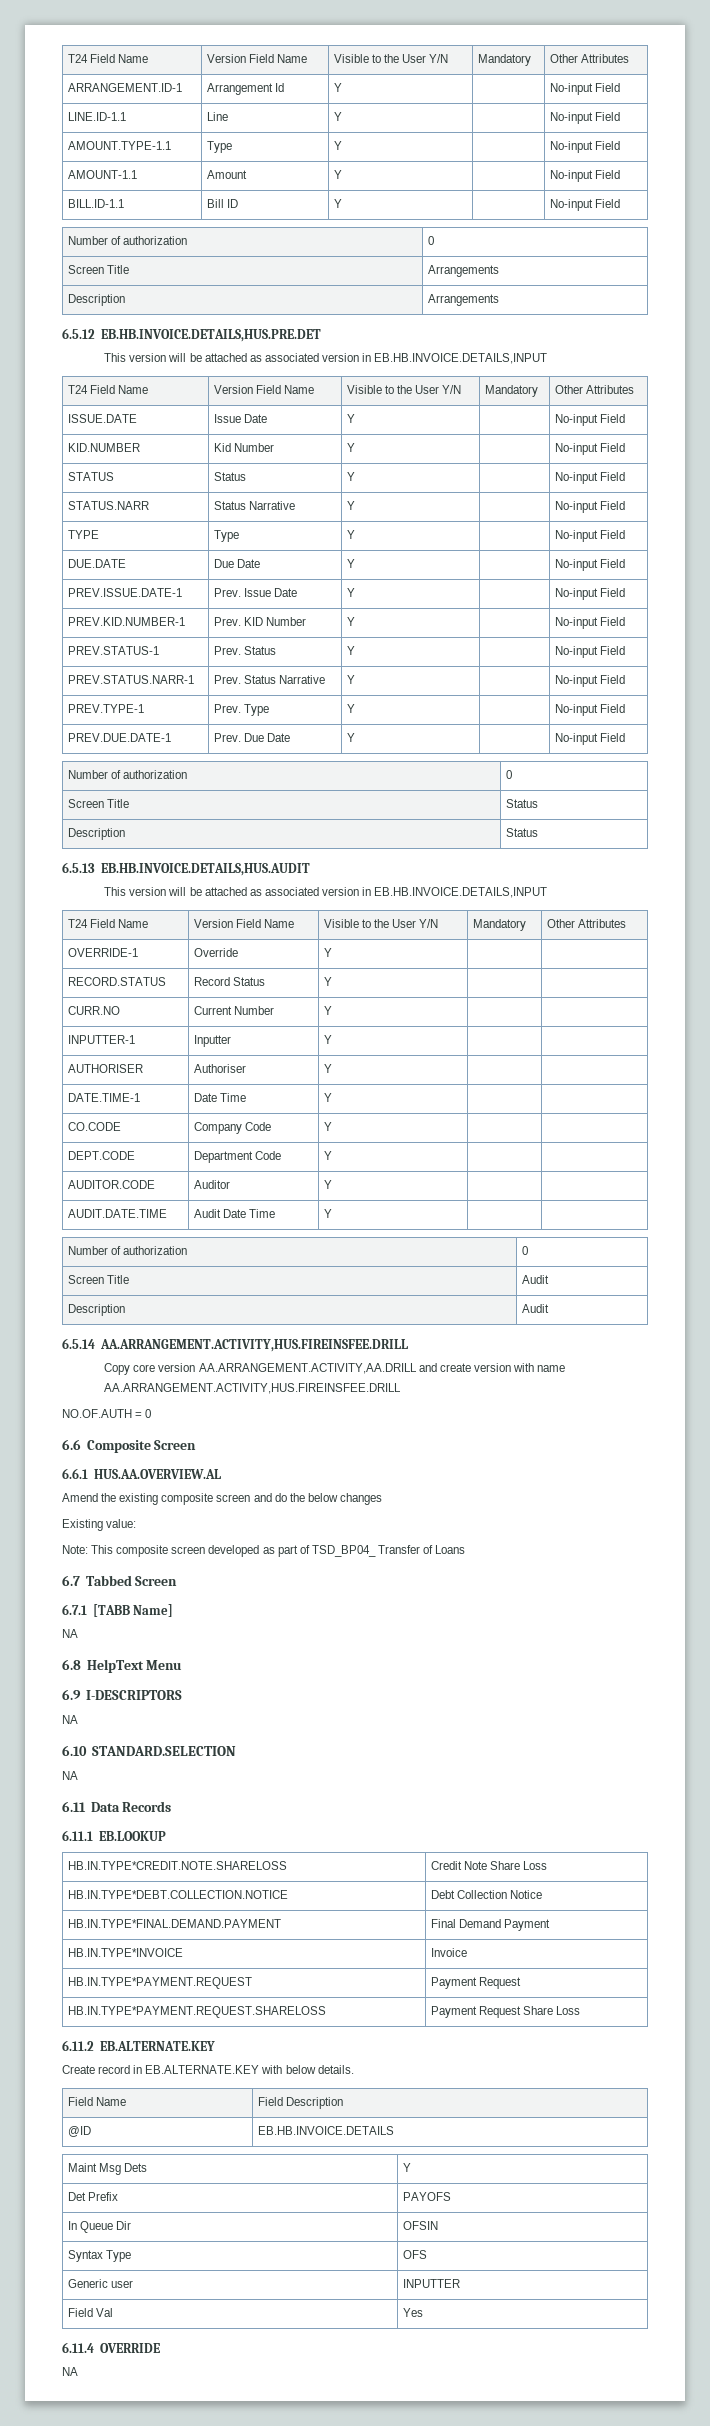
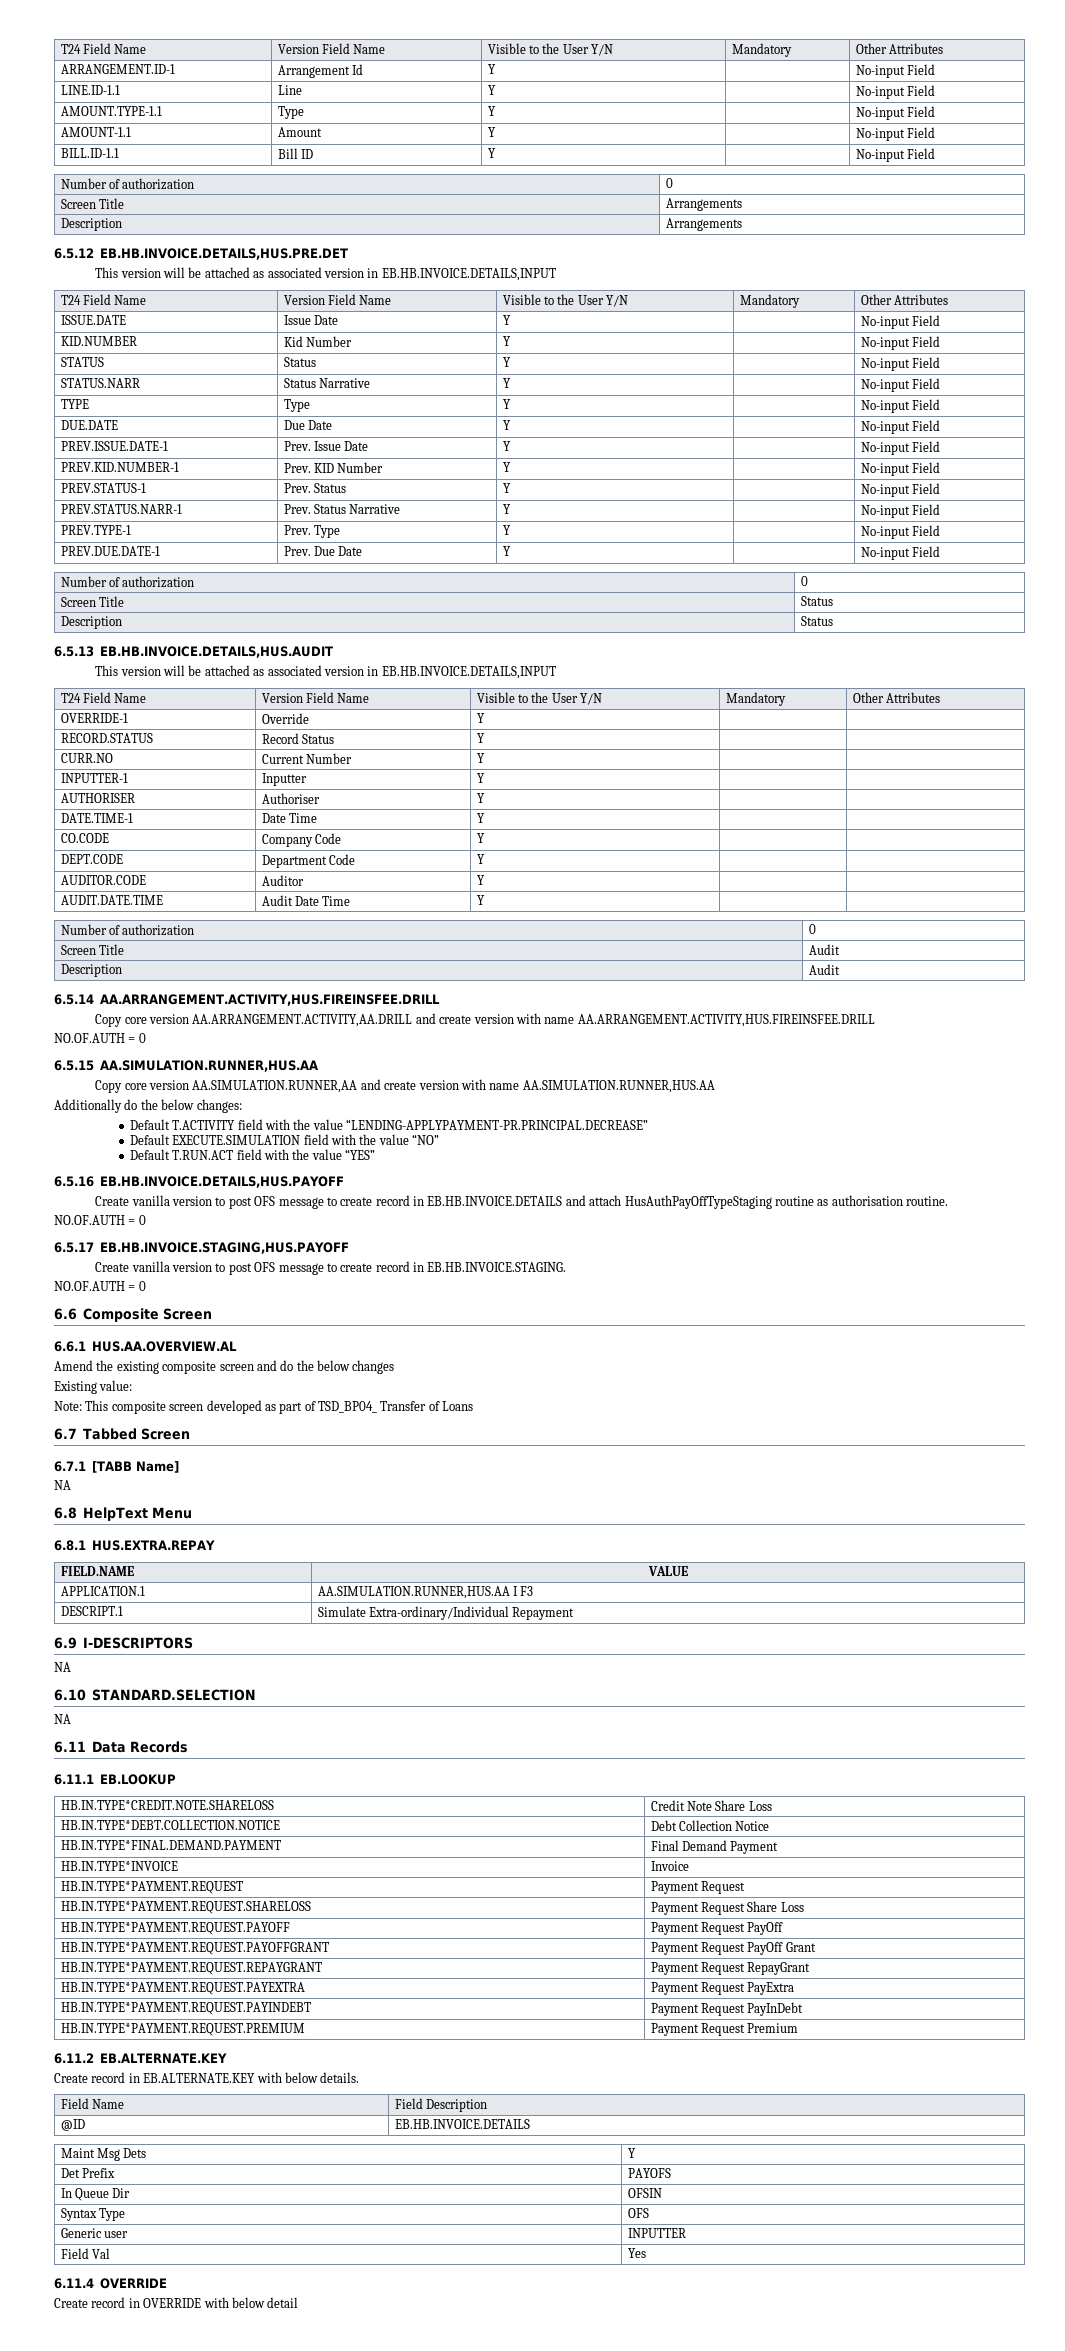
+ 6.5.15 AA.SIMULATION.RUNNER,HUS.AA
+ Copy core version AA.SIMULATION.RUNNER,AA and create version with name AA.SIMULATION.RUNNER,HUS.AA
+ Additionally do the below changes:
+ Default T.ACTIVITY field with the value “LENDING-APPLYPAYMENT-PR.PRINCIPAL.DECREASE”
+ Default EXECUTE.SIMULATION field with the value “NO”
+ Default T.RUN.ACT field with the value “YES”
+ 6.5.16 EB.HB.INVOICE.DETAILS,HUS.PAYOFF
+ Create vanilla version to post OFS message to create record in EB.HB.INVOICE.DETAILS and attach HusAuthPayOffTypeStaging routine as authorisation routine.
+ NO.OF.AUTH = 0
+ 6.5.17 EB.HB.INVOICE.STAGING,HUS.PAYOFF
+ Create vanilla version to post OFS message to create record in EB.HB.INVOICE.STAGING.
+ NO.OF.AUTH = 0
+ 6.8.1 HUS.EXTRA.REPAY
+ FIELD.NAME | VALUE
+ APPLICATION.1 | AA.SIMULATION.RUNNER,HUS.AA I F3
+ DESCRIPT.1 | Simulate Extra-ordinary/Individual Repayment
+ HB.IN.TYPE*PAYMENT.REQUEST.PAYOFF | Payment Request PayOff
+ HB.IN.TYPE*PAYMENT.REQUEST.PAYOFFGRANT | Payment Request PayOff Grant
+ HB.IN.TYPE*PAYMENT.REQUEST.REPAYGRANT | Payment Request RepayGrant
+ HB.IN.TYPE*PAYMENT.REQUEST.PAYEXTRA | Payment Request PayExtra
+ HB.IN.TYPE*PAYMENT.REQUEST.PAYINDEBT | Payment Request PayInDebt
+ HB.IN.TYPE*PAYMENT.REQUEST.PREMIUM | Payment Request Premium
  6.11.4 OVERRIDE
- NA
+ Create record in OVERRIDE with below detail

